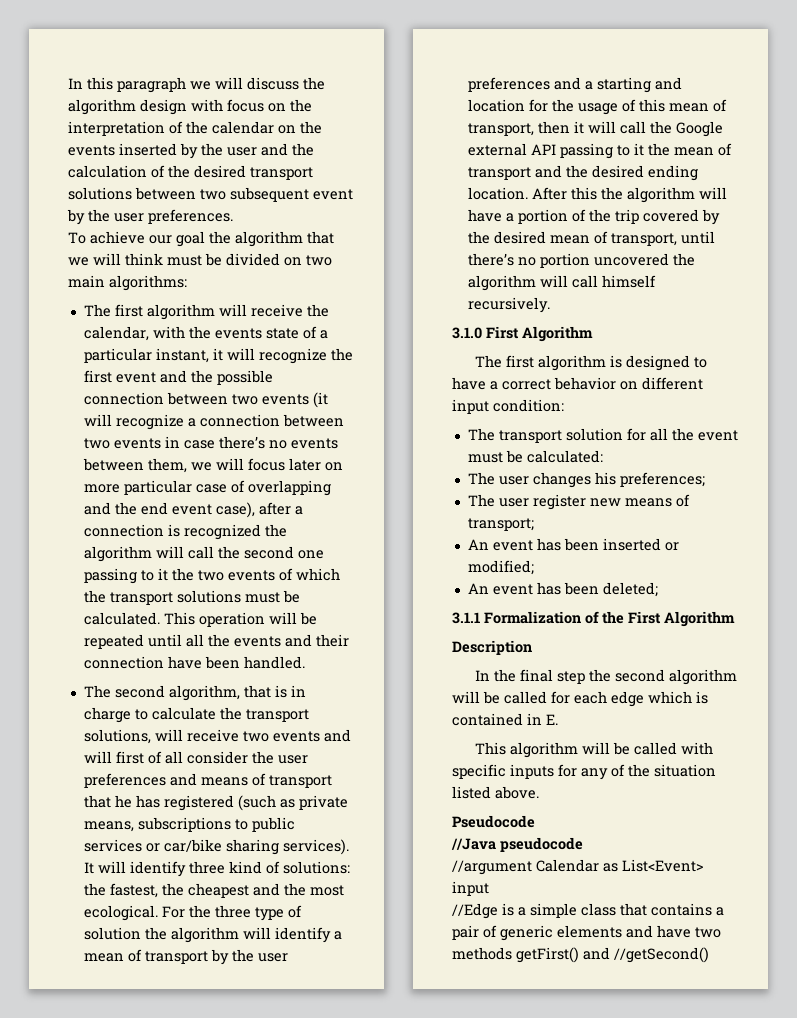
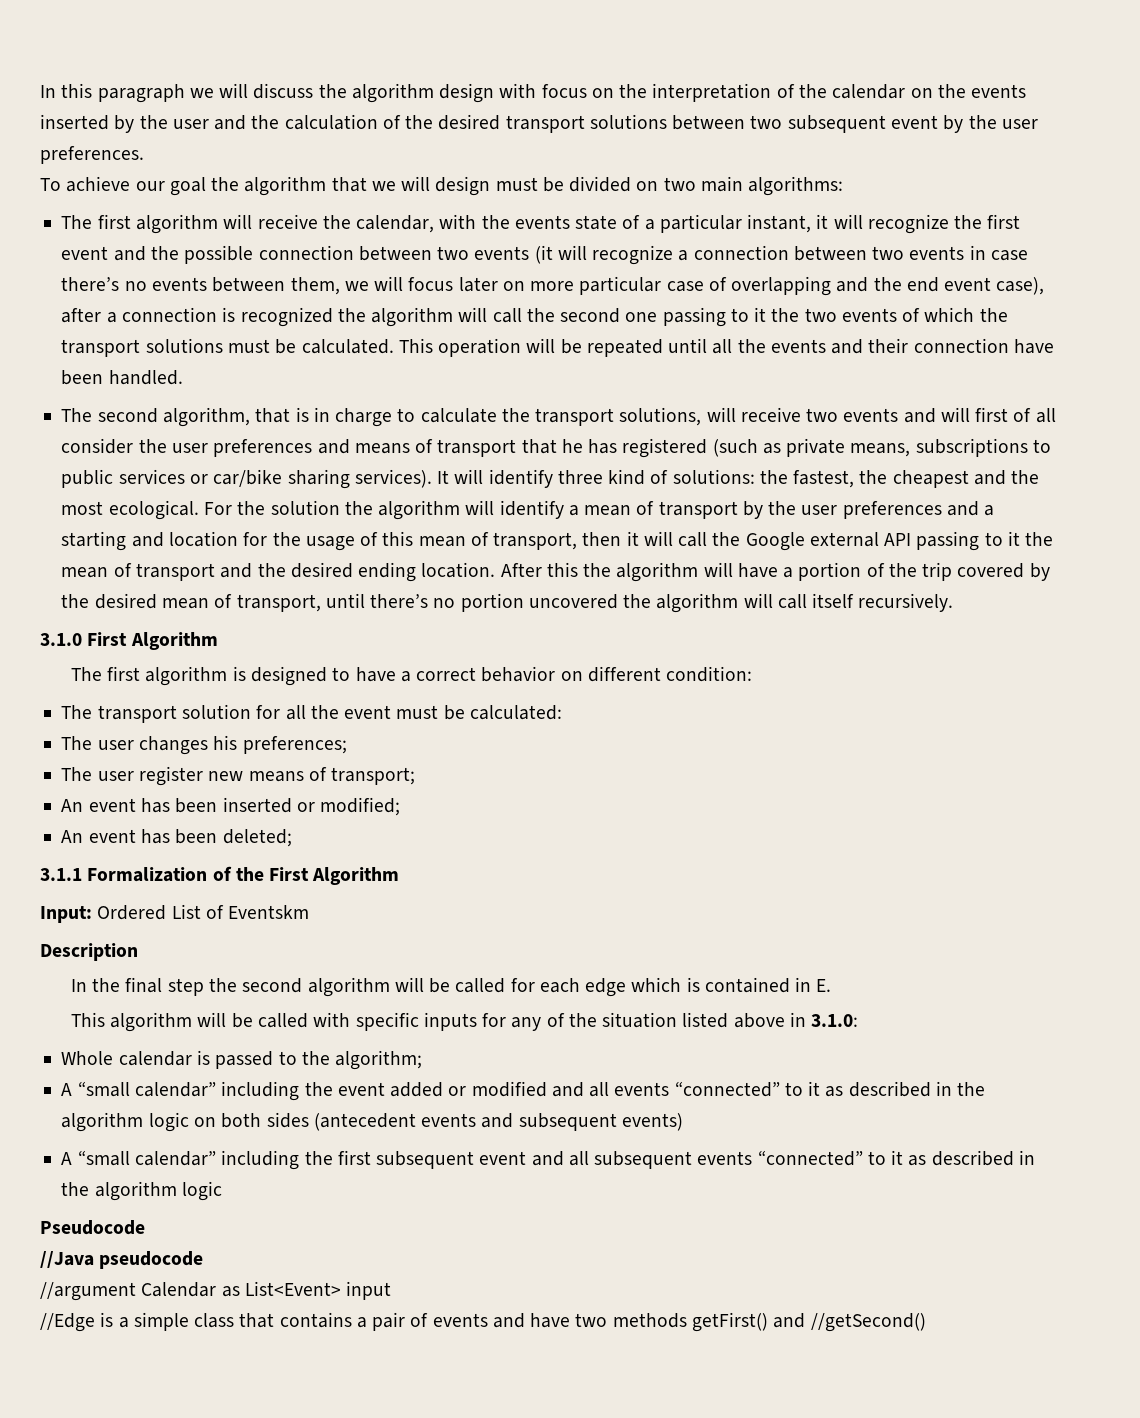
- To achieve our goal the algorithm that we will think must be divided on two main algorithms:
+ To achieve our goal the algorithm that we will design must be divided on two main algorithms:
- For the three type of solution the algorithm will identify a mean of transport by the user preferences and a starting and location for the usage of this mean of transport, then it will call the Google external API passing to it the mean of transport and the desired ending location.
+ For the solution the algorithm will identify a mean of transport by the user preferences and a starting and location for the usage of this mean of transport, then it will call the Google external API passing to it the mean of transport and the desired ending location.
- After this the algorithm will have a portion of the trip covered by the desired mean of transport, until there’s no portion uncovered the algorithm will call himself recursively.
+ After this the algorithm will have a portion of the trip covered by the desired mean of transport, until there’s no portion uncovered the algorithm will call itself recursively.
- The first algorithm is designed to have a correct behavior on different input condition:
+ The first algorithm is designed to have a correct behavior on different condition:
+ Input: Ordered List of Eventskm
- This algorithm will be called with specific inputs for any of the situation listed above.
+ This algorithm will be called with specific inputs for any of the situation listed above in 3.1.0:
+ Whole calendar is passed to the algorithm;
+ A “small calendar” including the event added or modified and all events “connected” to it as described in the algorithm logic on both sides (antecedent events and subsequent events)
+ A “small calendar” including the first subsequent event and all subsequent events “connected” to it as described in the algorithm logic
- //Edge is a simple class that contains a pair of generic elements and have two methods getFirst() and //getSecond()
+ //Edge is a simple class that contains a pair of events and have two methods getFirst() and //getSecond()

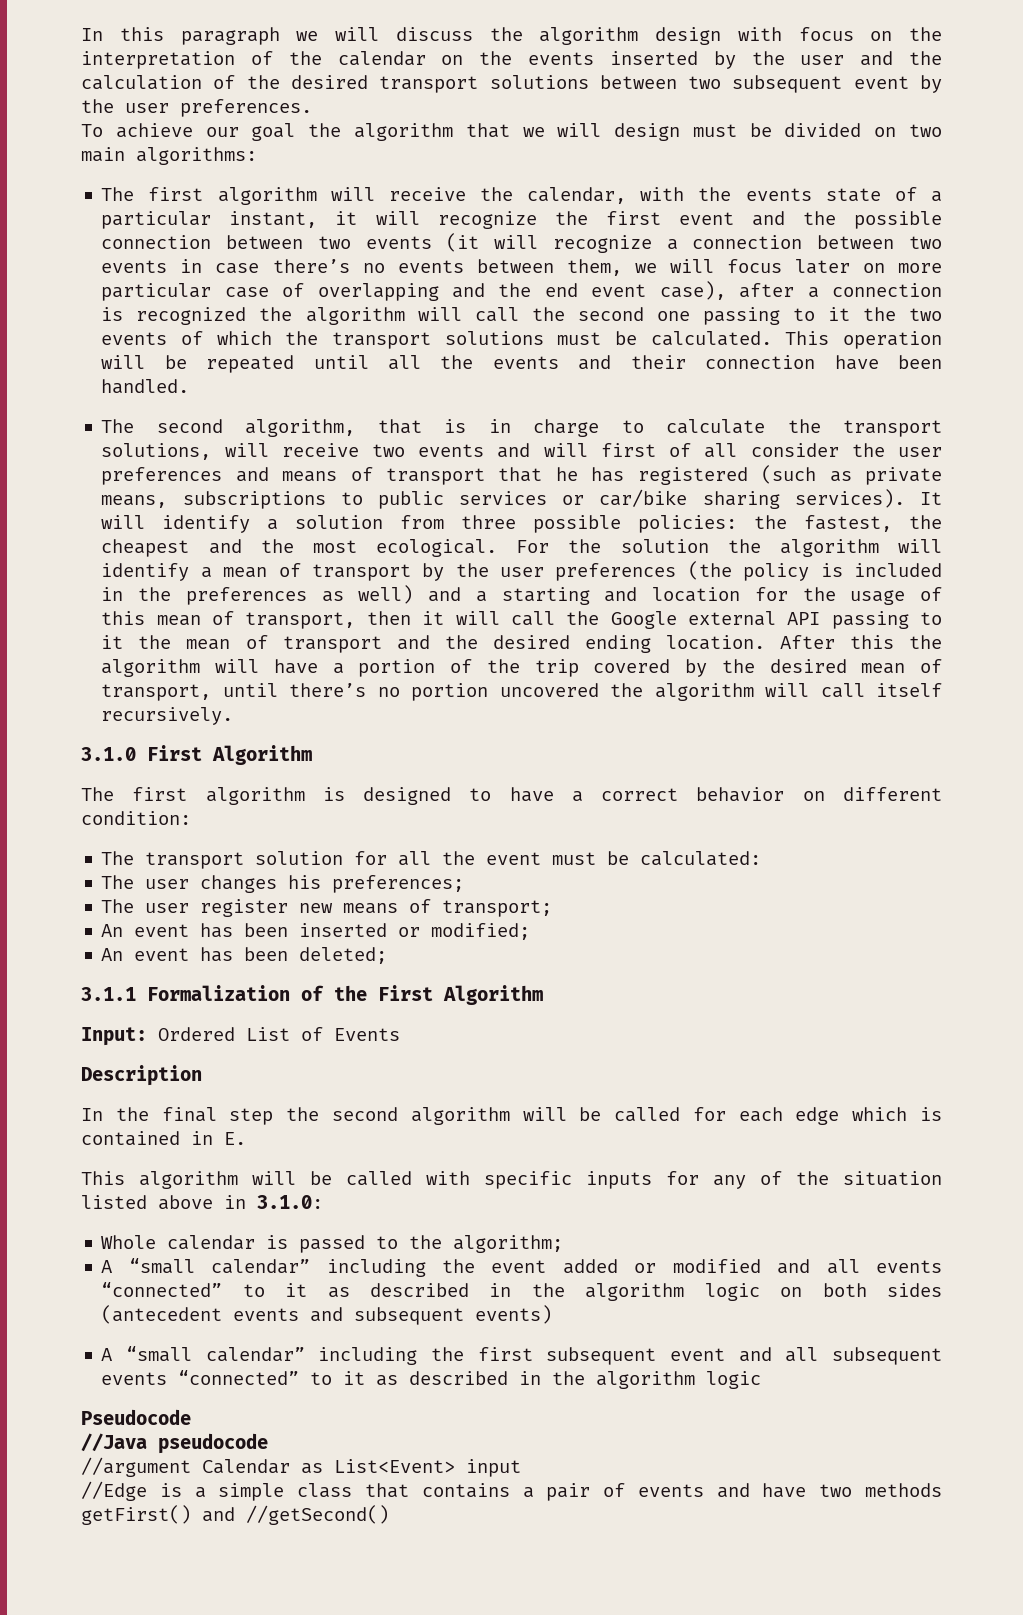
- It will identify three kind of solutions: the fastest, the cheapest and the most ecological.
+ It will identify a solution from three possible policies: the fastest, the cheapest and the most ecological.
- For the solution the algorithm will identify a mean of transport by the user preferences and a starting and location for the usage of this mean of transport, then it will call the Google external API passing to it the mean of transport and the desired ending location.
+ For the solution the algorithm will identify a mean of transport by the user preferences (the policy is included in the preferences as well) and a starting and location for the usage of this mean of transport, then it will call the Google external API passing to it the mean of transport and the desired ending location.
- Input: Ordered List of Eventskm
+ Input: Ordered List of Events

